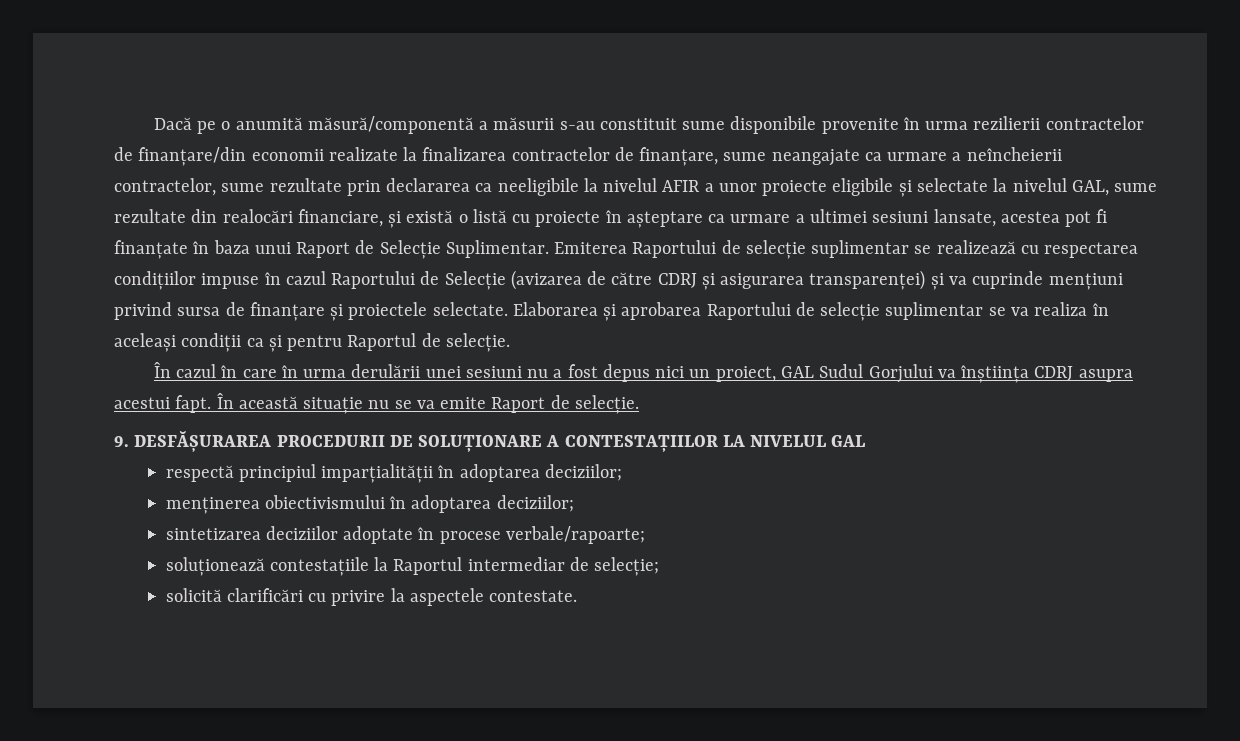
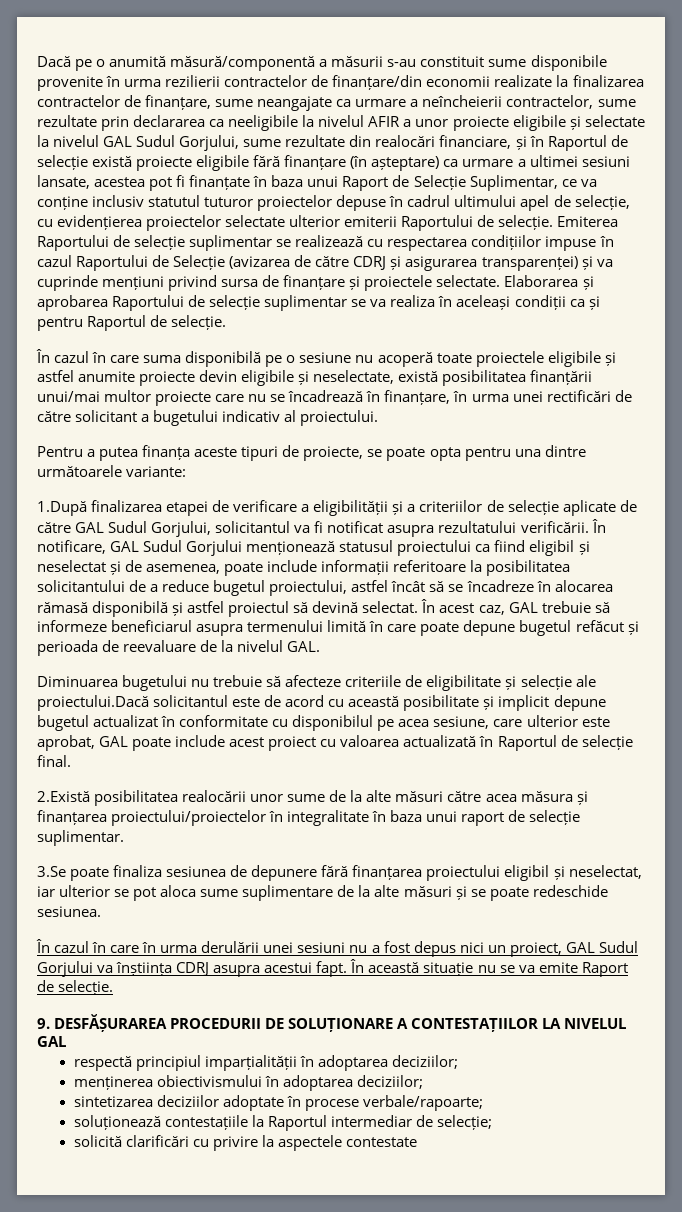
- Dacă pe o anumită măsură/componentă a măsurii s-au constituit sume disponibile provenite în urma rezilierii contractelor de finanțare/din economii realizate la finalizarea contractelor de finanțare, sume neangajate ca urmare a neîncheierii contractelor, sume rezultate prin declararea ca neeligibile la nivelul AFIR a unor proiecte eligibile și selectate la nivelul GAL, sume rezultate din realocări financiare, și există o listă cu proiecte în așteptare ca urmare a ultimei sesiuni lansate, acestea pot fi finanțate în baza unui Raport de Selecție Suplimentar.
+ Dacă pe o anumită măsură/componentă a măsurii s-au constituit sume disponibile provenite în urma rezilierii contractelor de finanțare/din economii realizate la finalizarea contractelor de finanțare, sume neangajate ca urmare a neîncheierii contractelor, sume rezultate prin declararea ca neeligibile la nivelul AFIR a unor proiecte eligibile și selectate la nivelul GAL Sudul Gorjului, sume rezultate din realocări financiare, și în Raportul de selecție există proiecte eligibile fără finanțare (în așteptare) ca urmare a ultimei sesiuni lansate, acestea pot fi finanțate în baza unui Raport de Selecție Suplimentar, ce va conține inclusiv statutul tuturor proiectelor depuse în cadrul ultimului apel de selecție, cu evidențierea proiectelor selectate ulterior emiterii Raportului de selecție.
+ În cazul în care suma disponibilă pe o sesiune nu acoperă toate proiectele eligibile și astfel anumite proiecte devin eligibile și neselectate, există posibilitatea finanțării unui/mai multor proiecte care nu se încadrează în finanțare, în urma unei rectificări de către solicitant a bugetului indicativ al proiectului.
+ Pentru a putea finanța aceste tipuri de proiecte, se poate opta pentru una dintre următoarele variante:
+ 1.După finalizarea etapei de verificare a eligibilității și a criteriilor de selecție aplicate de către GAL Sudul Gorjului, solicitantul va fi notificat asupra rezultatului verificării. În notificare, GAL Sudul Gorjului menționează statusul proiectului ca fiind eligibil și neselectat și de asemenea, poate include informații referitoare la posibilitatea solicitantului de a reduce bugetul proiectului, astfel încât să se încadreze în alocarea rămasă disponibilă și astfel proiectul să devină selectat. În acest caz, GAL trebuie să informeze beneficiarul asupra termenului limită în care poate depune bugetul refăcut și perioada de reevaluare de la nivelul GAL.
+ Diminuarea bugetului nu trebuie să afecteze criteriile de eligibilitate și selecție ale proiectului.Dacă solicitantul este de acord cu această posibilitate și implicit depune bugetul actualizat în conformitate cu disponibilul pe acea sesiune, care ulterior este aprobat, GAL poate include acest proiect cu valoarea actualizată în Raportul de selecție final.
+ 2.Există posibilitatea realocării unor sume de la alte măsuri către acea măsura și finanțarea proiectului/proiectelor în integralitate în baza unui raport de selecție suplimentar.
+ 3.Se poate finaliza sesiunea de depunere fără finanțarea proiectului eligibil și neselectat, iar ulterior se pot aloca sume suplimentare de la alte măsuri și se poate redeschide sesiunea.
- solicită clarificări cu privire la aspectele contestate.
+ solicită clarificări cu privire la aspectele contestate

